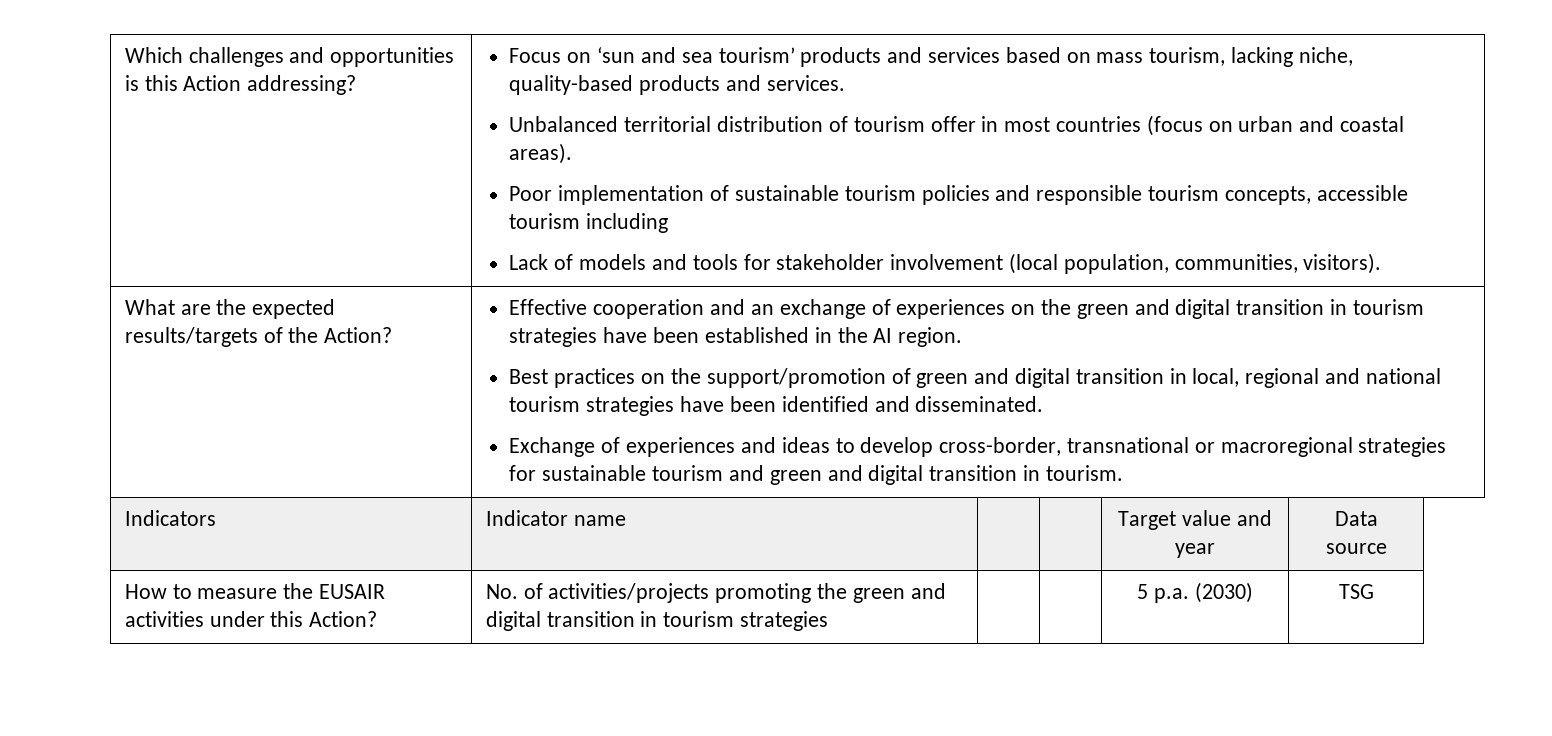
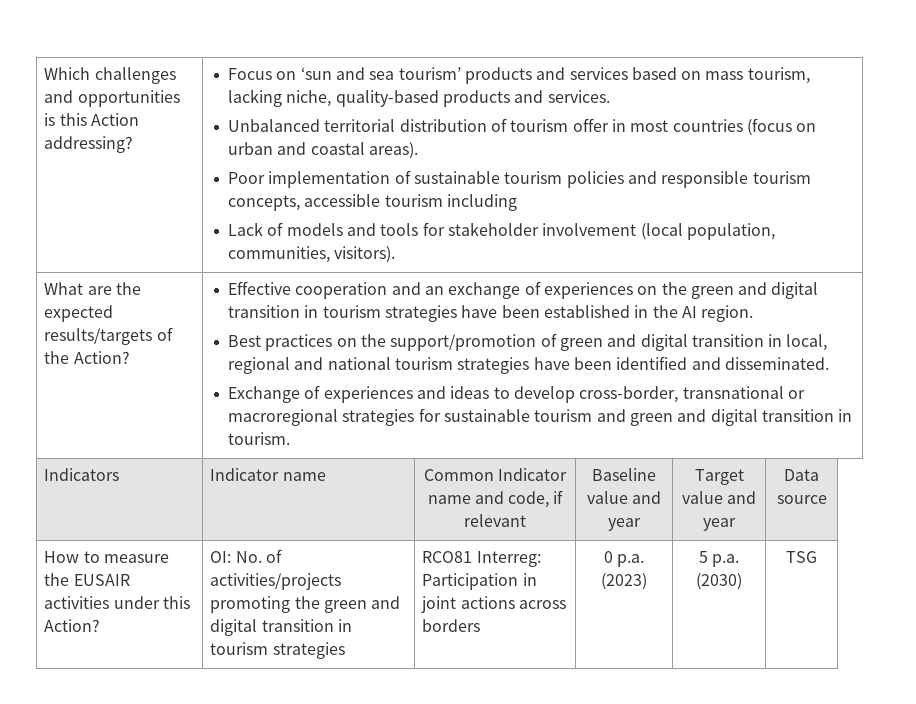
- Indicators | Indicator name | | | Target value and year | Data source
+ Indicators | Indicator name | Common Indicator name and code, if relevant | Baseline value and year | Target value and year | Data source
- How to measure the EUSAIR activities under this Action? | No. of activities/projects promoting the green and digital transition in tourism strategies | | | 5 p.a. (2030) | TSG
+ How to measure the EUSAIR activities under this Action? | OI: No. of activities/projects promoting the green and digital transition in tourism strategies | RCO81 Interreg: Participation in joint actions across borders | 0 p.a. (2023) | 5 p.a. (2030) | TSG

